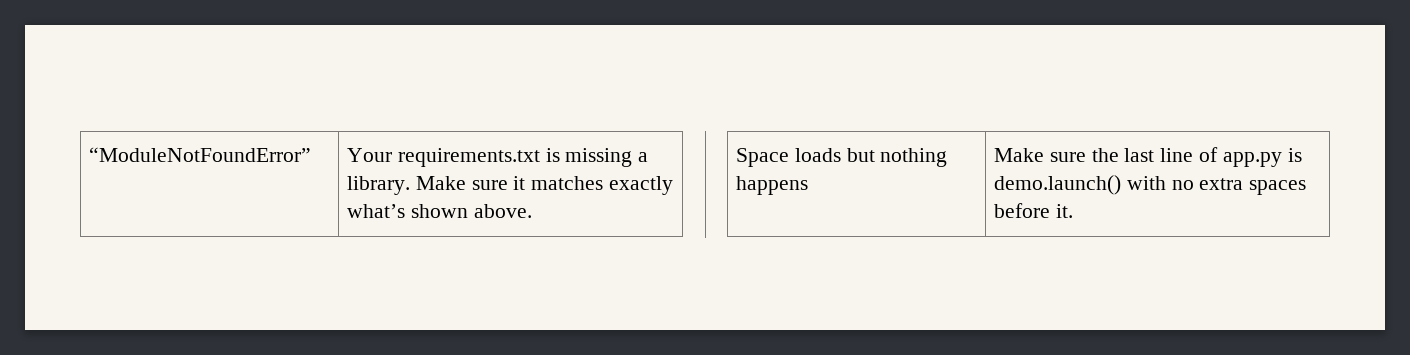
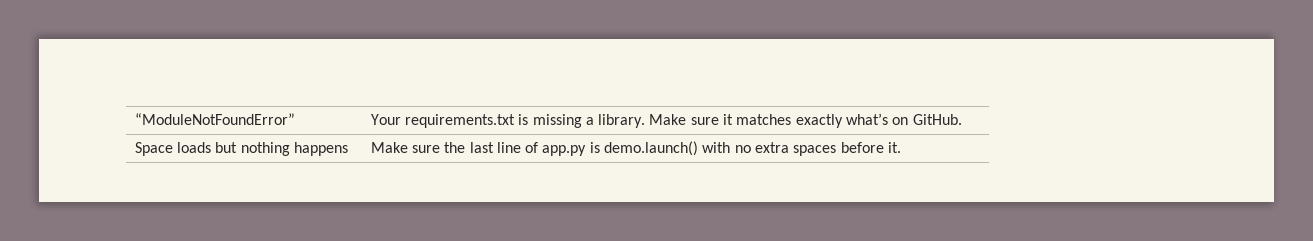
- “ModuleNotFoundError” | Your requirements.txt is missing a library. Make sure it matches exactly what’s shown above.
+ “ModuleNotFoundError” | Your requirements.txt is missing a library. Make sure it matches exactly what’s on GitHub.

